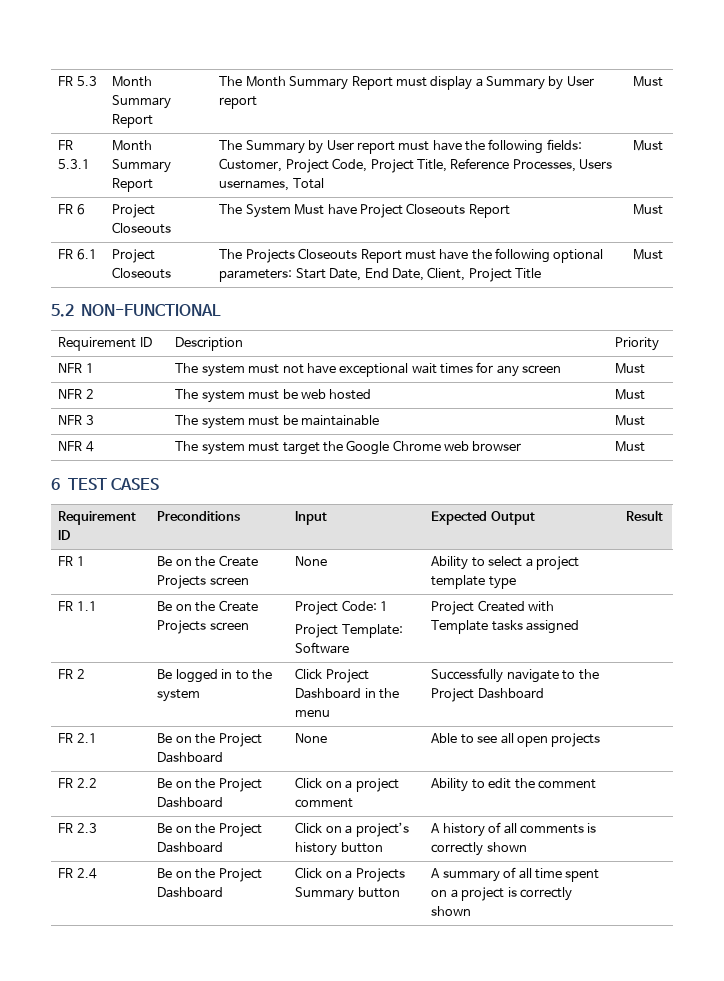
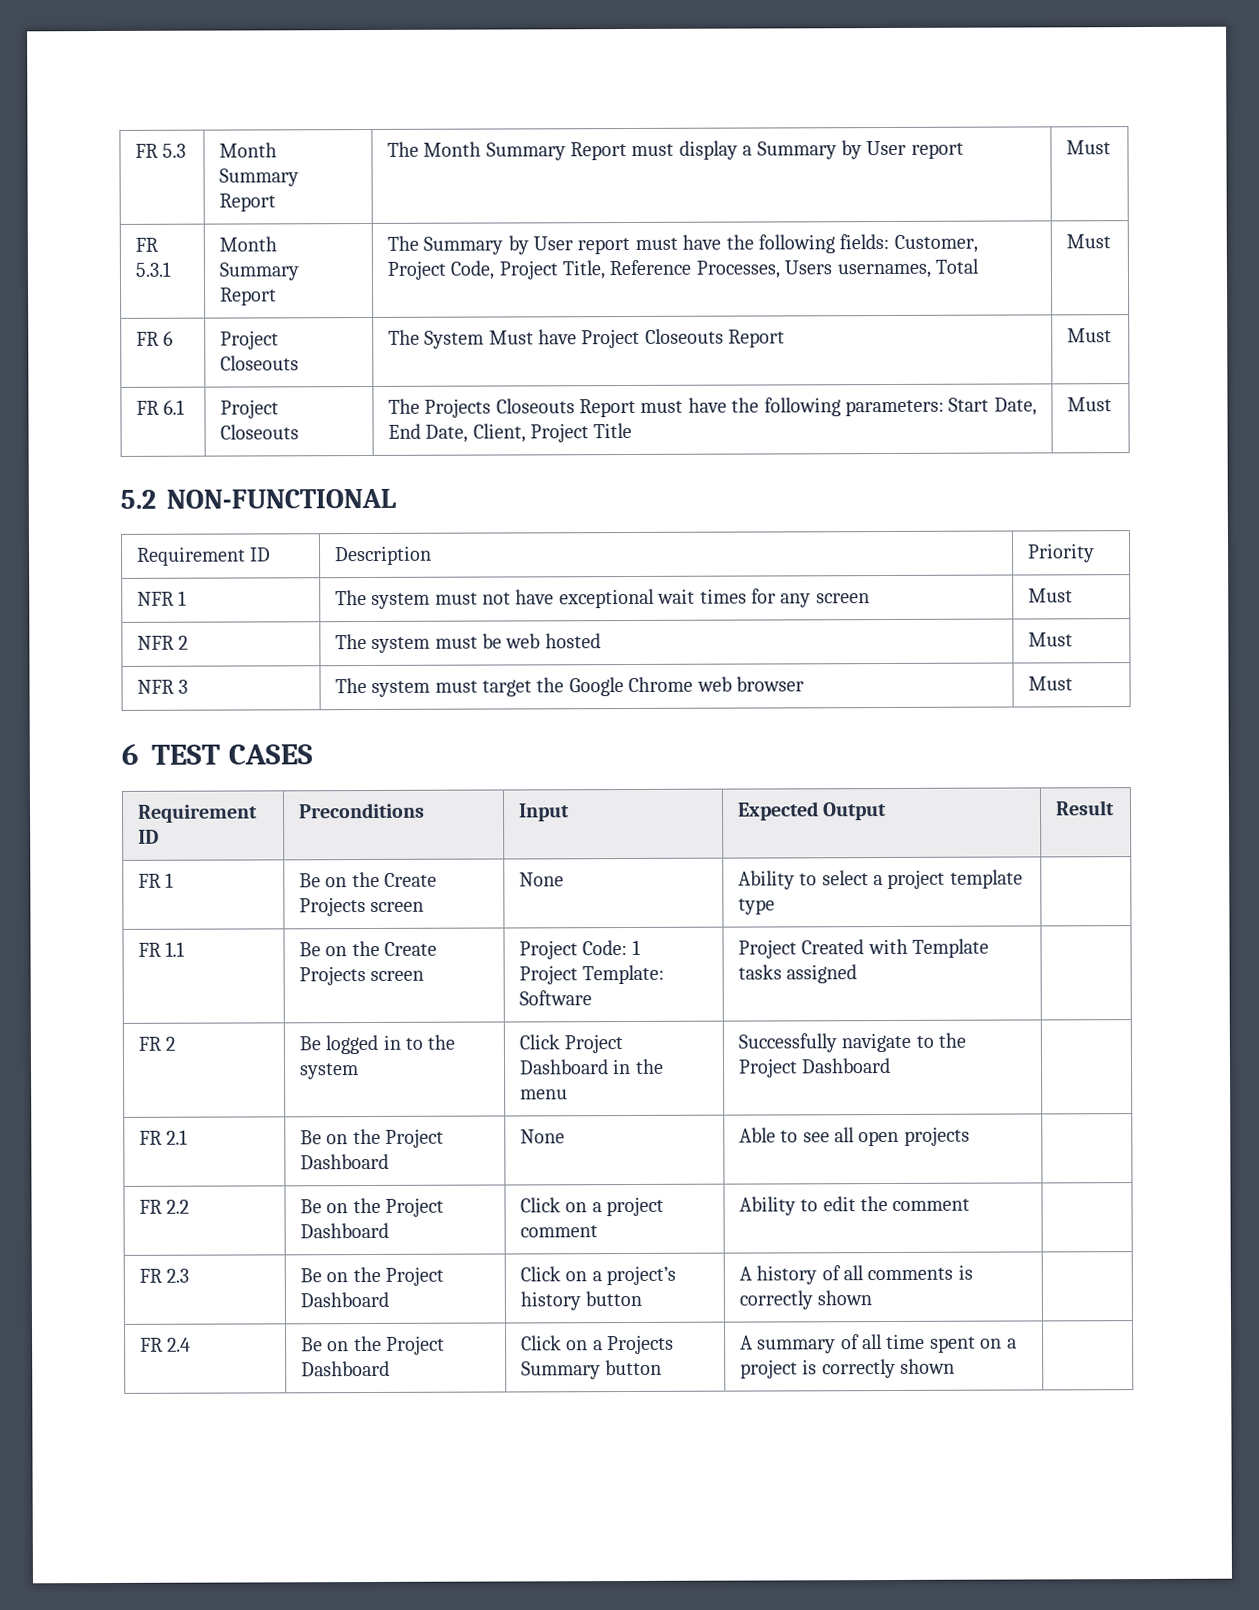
- FR 6.1 | Project Closeouts | The Projects Closeouts Report must have the following optional parameters: Start Date, End Date, Client, Project Title | Must
+ FR 6.1 | Project Closeouts | The Projects Closeouts Report must have the following parameters: Start Date, End Date, Client, Project Title | Must
- NFR 3 | The system must be maintainable | Must
- NFR 4 | The system must target the Google Chrome web browser | Must
+ NFR 3 | The system must target the Google Chrome web browser | Must

